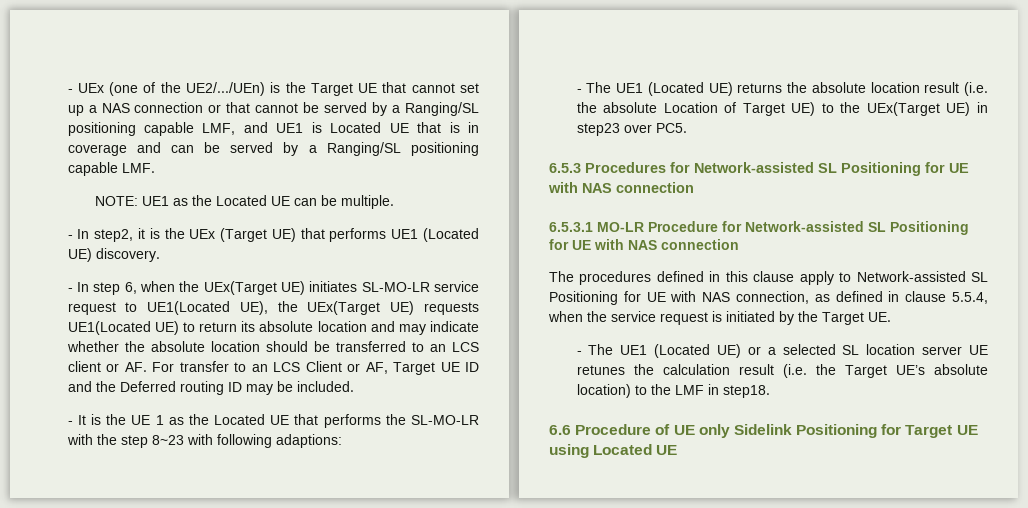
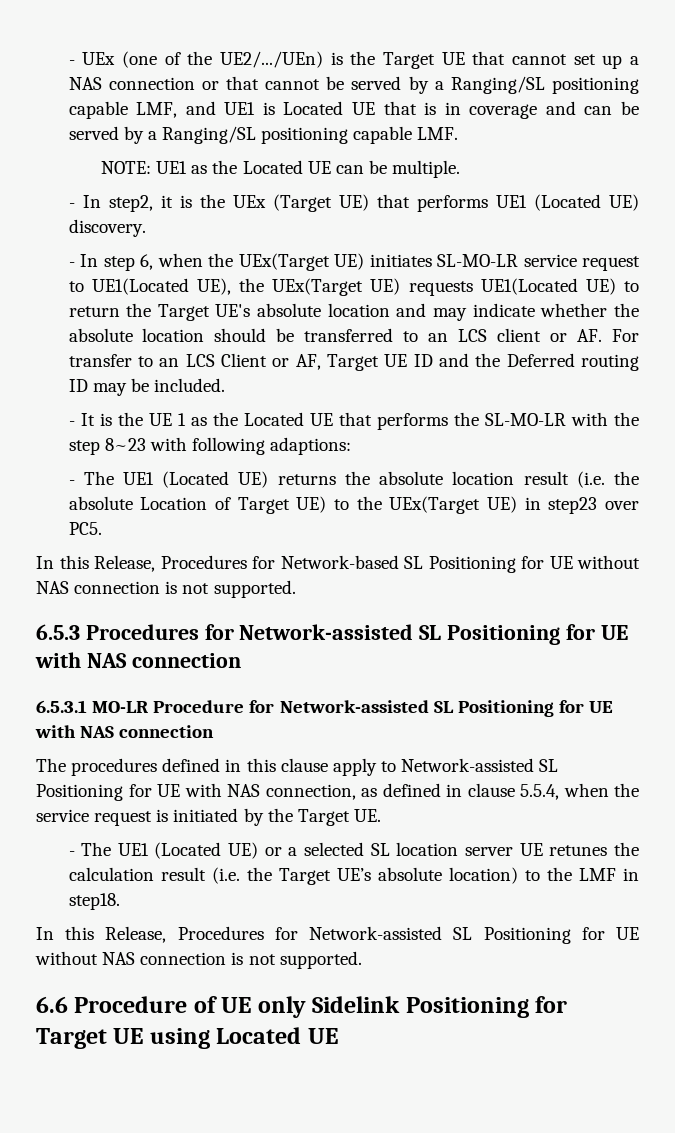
- - In step 6, when the UEx(Target UE) initiates SL-MO-LR service request to UE1(Located UE), the UEx(Target UE) requests UE1(Located UE) to return its absolute location and may indicate whether the absolute location should be transferred to an LCS client or AF. For transfer to an LCS Client or AF, Target UE ID and the Deferred routing ID may be included.
+ - In step 6, when the UEx(Target UE) initiates SL-MO-LR service request to UE1(Located UE), the UEx(Target UE) requests UE1(Located UE) to return the Target UE's absolute location and may indicate whether the absolute location should be transferred to an LCS client or AF. For transfer to an LCS Client or AF, Target UE ID and the Deferred routing ID may be included.
+ In this Release, Procedures for Network-based SL Positioning for UE without NAS connection is not supported.
+ In this Release, Procedures for Network-assisted SL Positioning for UE without NAS connection is not supported.

